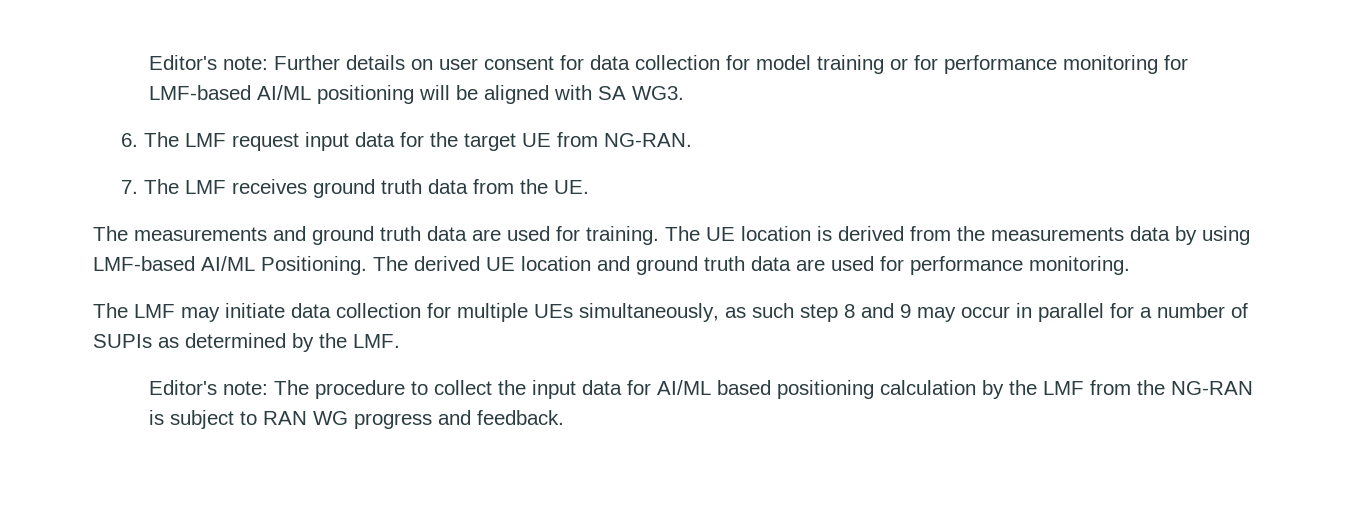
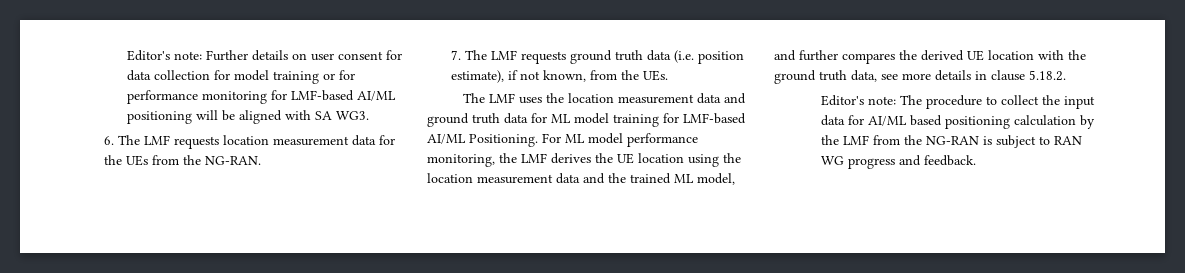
- 6. The LMF request input data for the target UE from NG-RAN.
+ 6. The LMF requests location measurement data for the UEs from the NG-RAN.
- 7. The LMF receives ground truth data from the UE.
- The measurements and ground truth data are used for training. The UE location is derived from the measurements data by using LMF-based AI/ML Positioning. The derived UE location and ground truth data are used for performance monitoring.
- The LMF may initiate data collection for multiple UEs simultaneously, as such step 8 and 9 may occur in parallel for a number of SUPIs as determined by the LMF.
+ 7. The LMF requests ground truth data (i.e. position estimate), if not known, from the UEs.
+ The LMF uses the location measurement data and ground truth data for ML model training for LMF-based AI/ML Positioning. For ML model performance monitoring, the LMF derives the UE location using the location measurement data and the trained ML model, and further compares the derived UE location with the ground truth data, see more details in clause 5.18.2.

